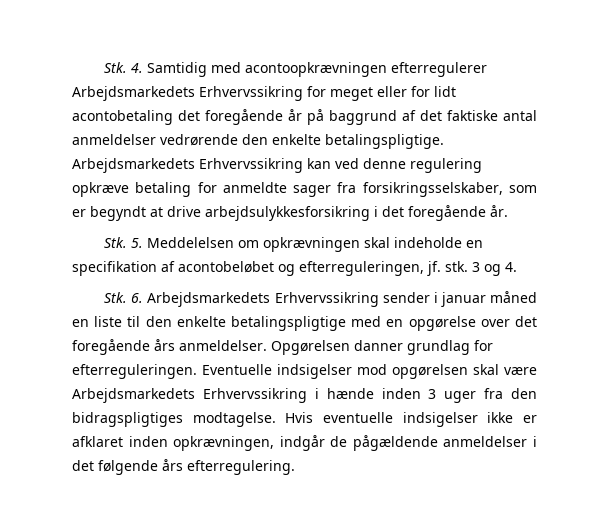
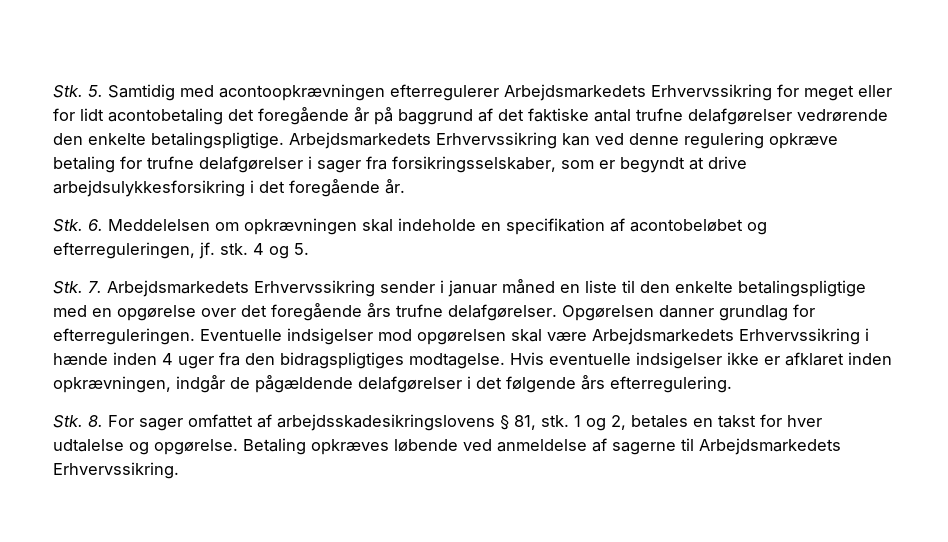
- Stk. 4. Samtidig med acontoopkrævningen efterregulerer Arbejdsmarkedets Erhvervssikring for meget eller for lidt acontobetaling det foregående år på baggrund af det faktiske antal anmeldelser vedrørende den enkelte betalingspligtige.
+ Stk. 5. Samtidig med acontoopkrævningen efterregulerer Arbejdsmarkedets Erhvervssikring for meget eller for lidt acontobetaling det foregående år på baggrund af det faktiske antal trufne delafgørelser vedrørende den enkelte betalingspligtige.
- Arbejdsmarkedets Erhvervssikring kan ved denne regulering opkræve betaling for anmeldte sager fra forsikringsselskaber, som er begyndt at drive arbejdsulykkesforsikring i det foregående år.
+ Arbejdsmarkedets Erhvervssikring kan ved denne regulering opkræve betaling for trufne delafgørelser i sager fra forsikringsselskaber, som er begyndt at drive arbejdsulykkesforsikring i det foregående år.
- Stk. 5. Meddelelsen om opkrævningen skal indeholde en specifikation af acontobeløbet og efterreguleringen, jf. stk.
+ Stk. 6. Meddelelsen om opkrævningen skal indeholde en specifikation af acontobeløbet og efterreguleringen, jf. stk.
- 3 og 4.
- Stk. 6. Arbejdsmarkedets Erhvervssikring sender i januar måned en liste til den enkelte betalingspligtige med en opgørelse over det foregående års anmeldelser.
+ 4 og 5.
+ Stk. 7. Arbejdsmarkedets Erhvervssikring sender i januar måned en liste til den enkelte betalingspligtige med en opgørelse over det foregående års trufne delafgørelser.
- Eventuelle indsigelser mod opgørelsen skal være Arbejdsmarkedets Erhvervssikring i hænde inden 3 uger fra den bidragspligtiges modtagelse.
+ Eventuelle indsigelser mod opgørelsen skal være Arbejdsmarkedets Erhvervssikring i hænde inden 4 uger fra den bidragspligtiges modtagelse.
- Hvis eventuelle indsigelser ikke er afklaret inden opkrævningen, indgår de pågældende anmeldelser i det følgende års efterregulering.
+ Hvis eventuelle indsigelser ikke er afklaret inden opkrævningen, indgår de pågældende delafgørelser i det følgende års efterregulering.
+ Stk. 8. For sager omfattet af arbejdsskadesikringslovens § 81, stk. 1 og 2, betales en takst for hver udtalelse og opgørelse. Betaling opkræves løbende ved anmeldelse af sagerne til Arbejdsmarkedets Erhvervssikring.

